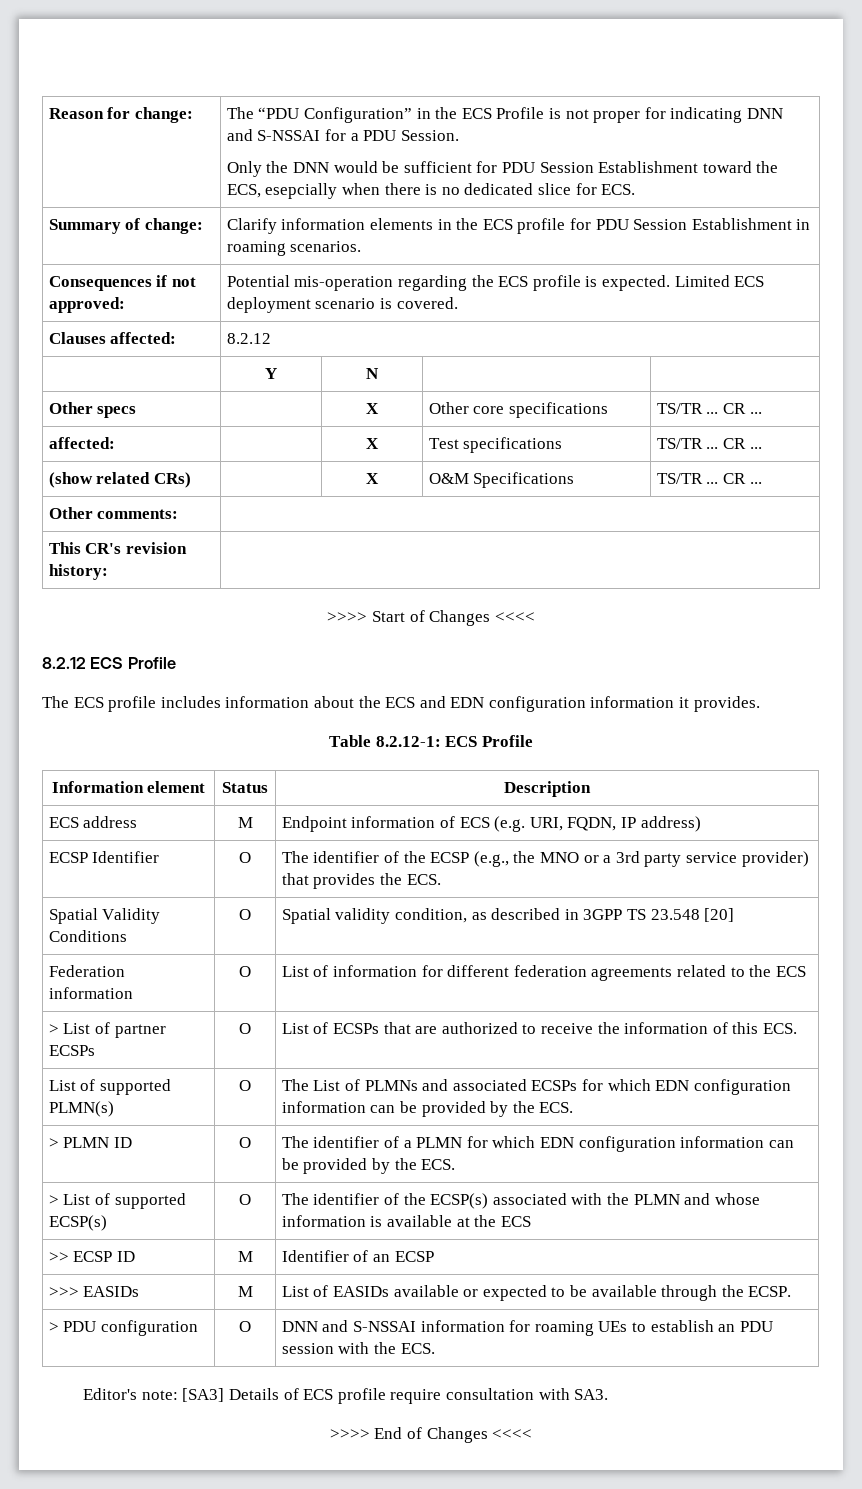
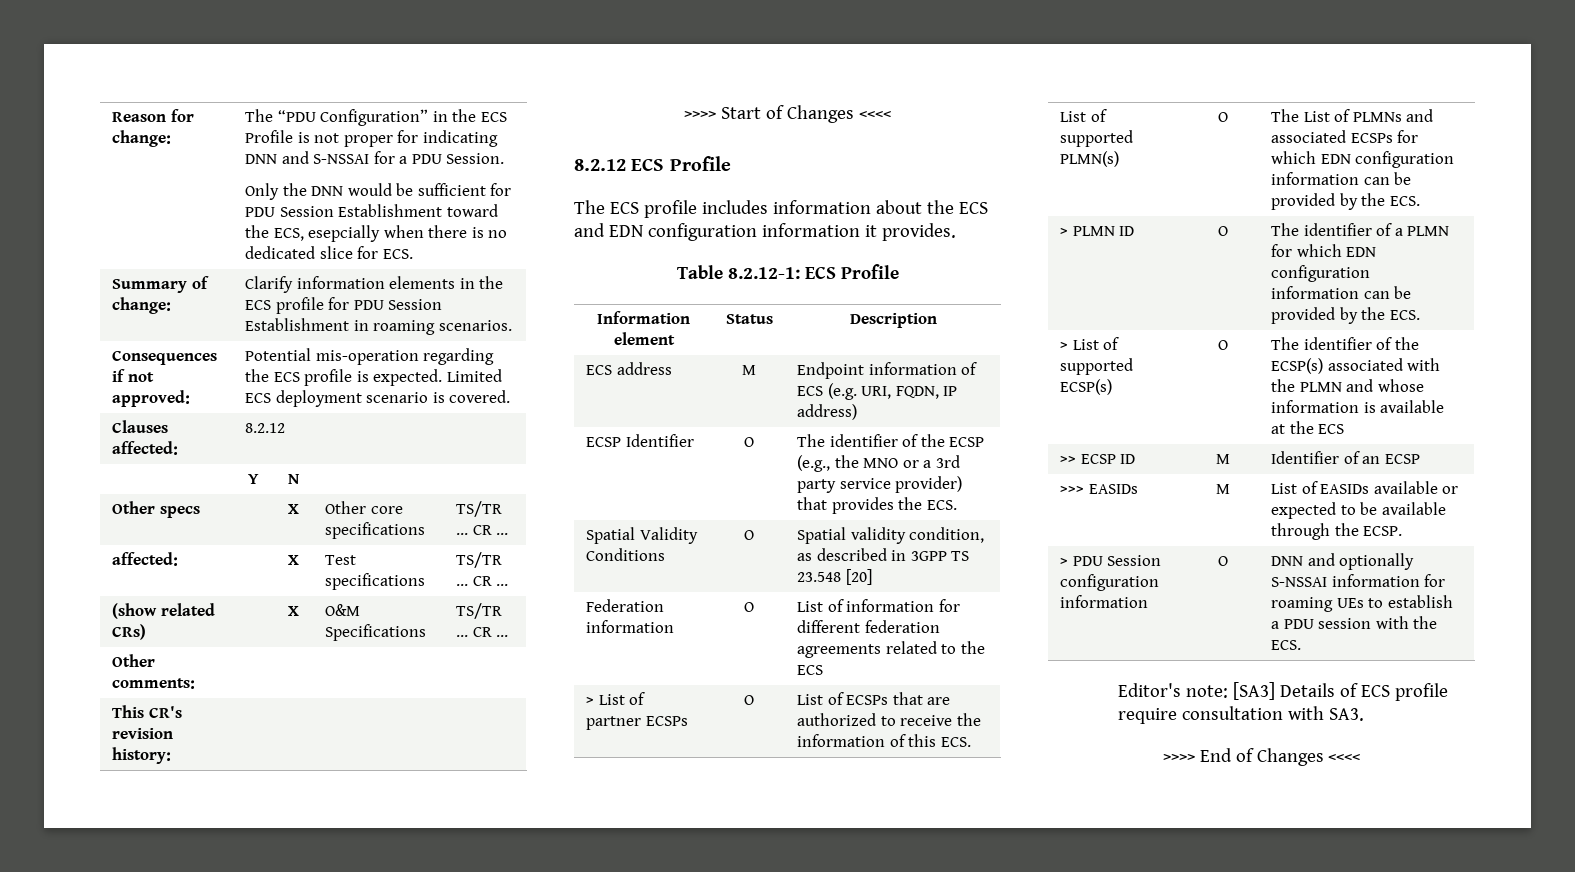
- > PDU configuration | O | DNN and S-NSSAI information for roaming UEs to establish an PDU session with the ECS.
+ > PDU Session configuration information | O | DNN and optionally S-NSSAI information for roaming UEs to establish a PDU session with the ECS.

